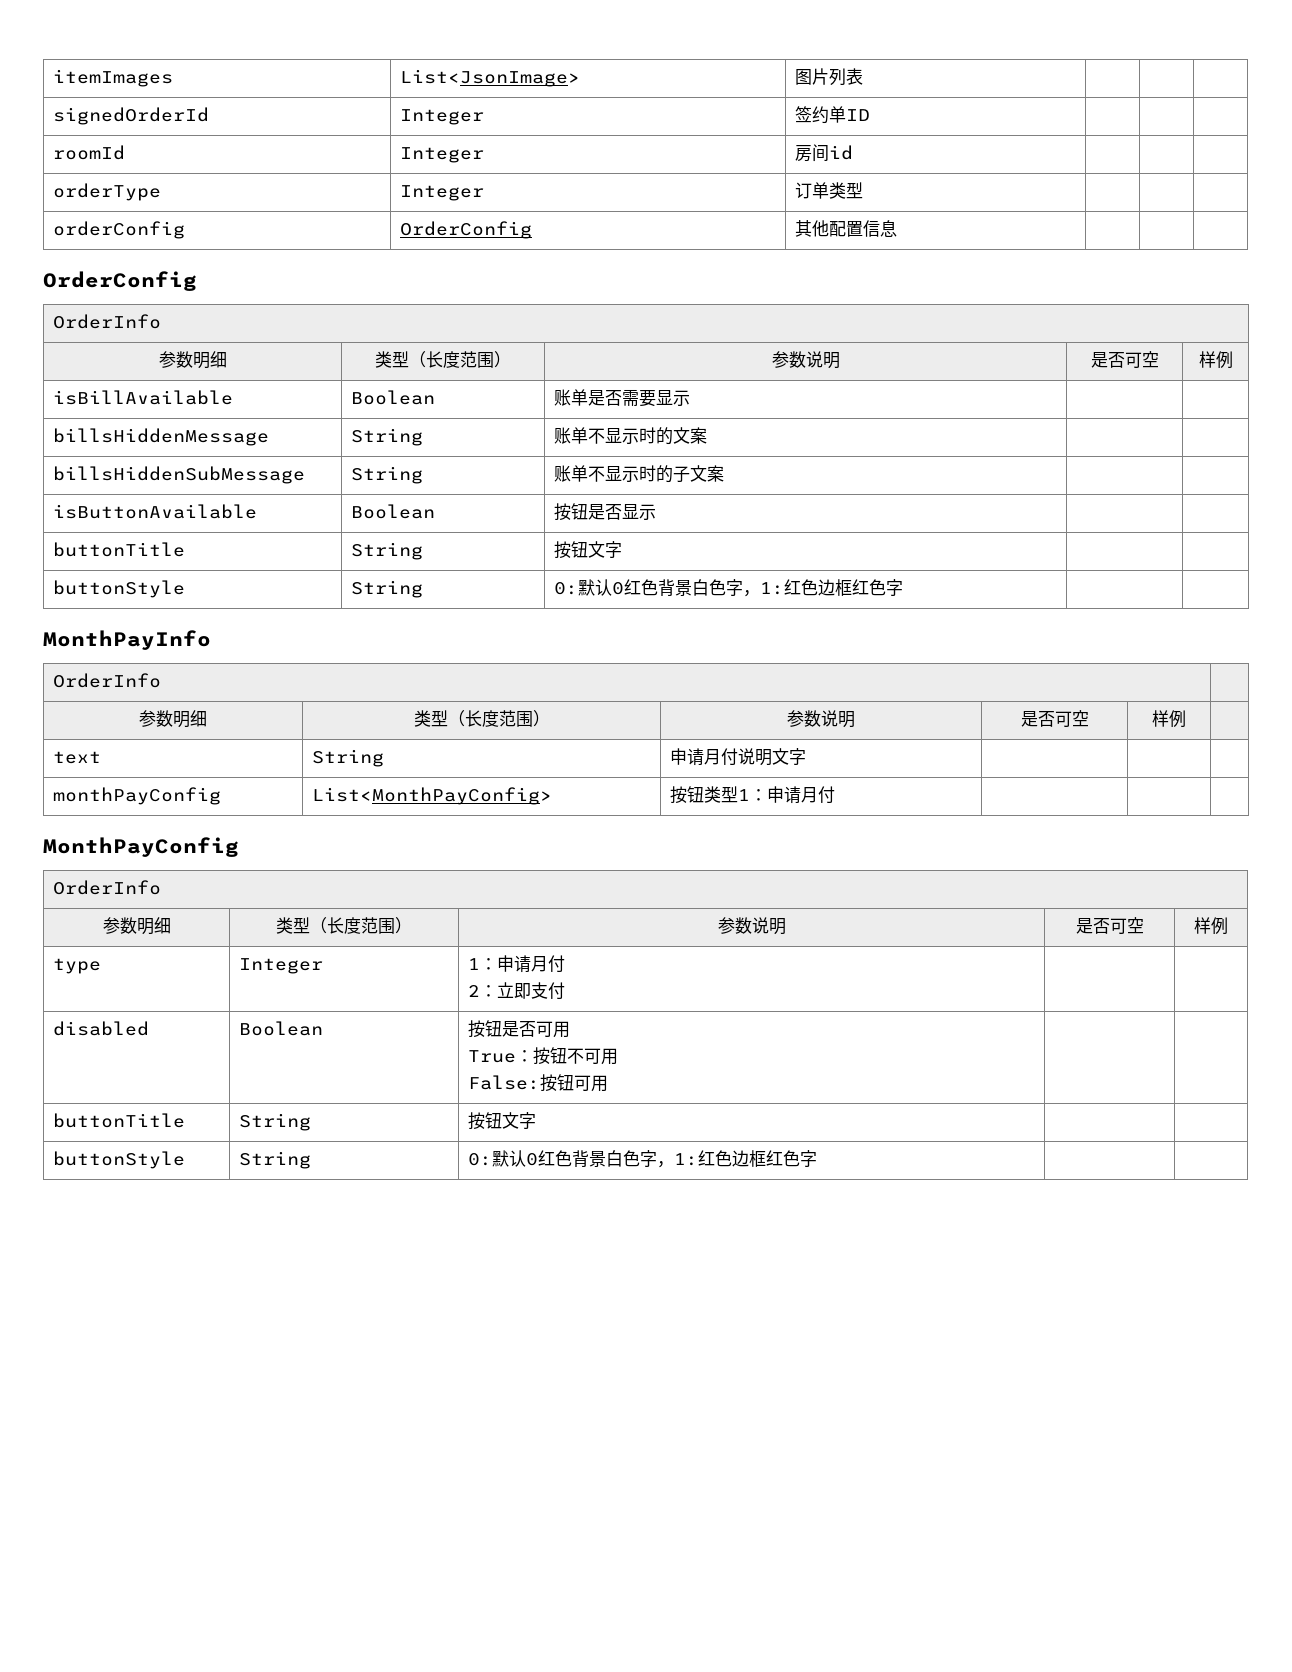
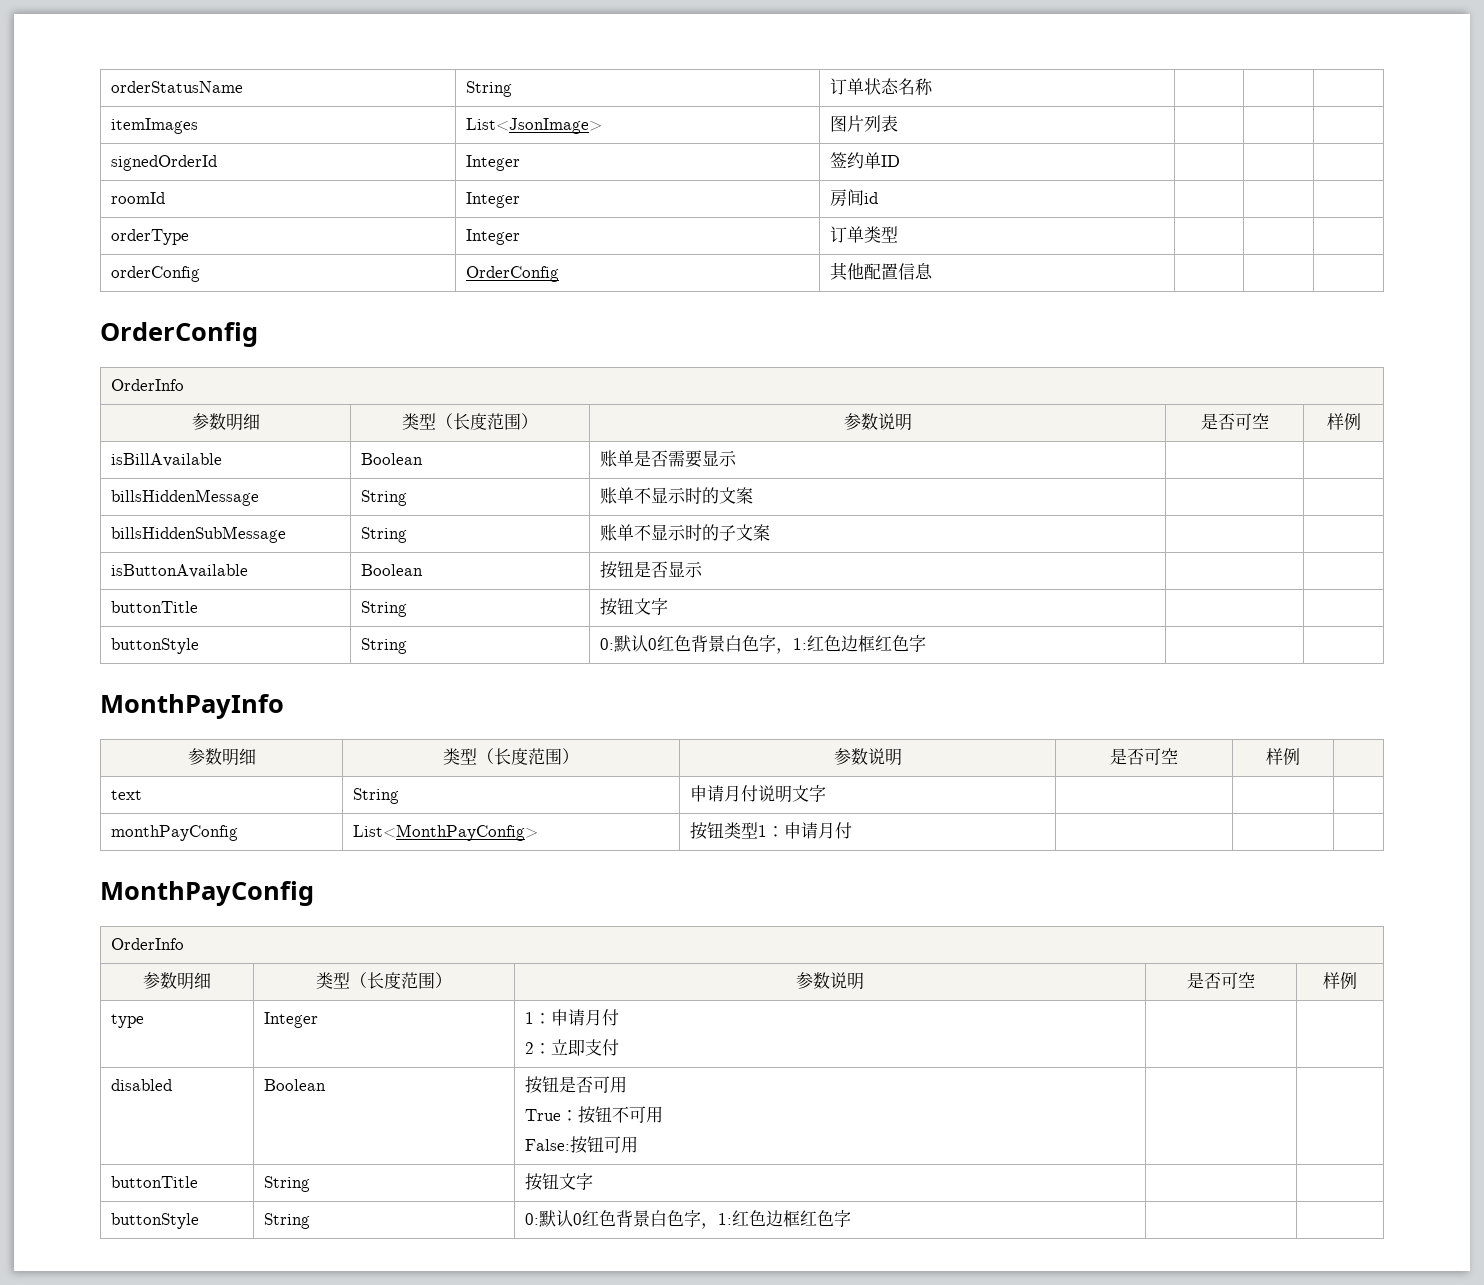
+ orderStatusName | String | 订单状态名称 | | |
- OrderInfo |

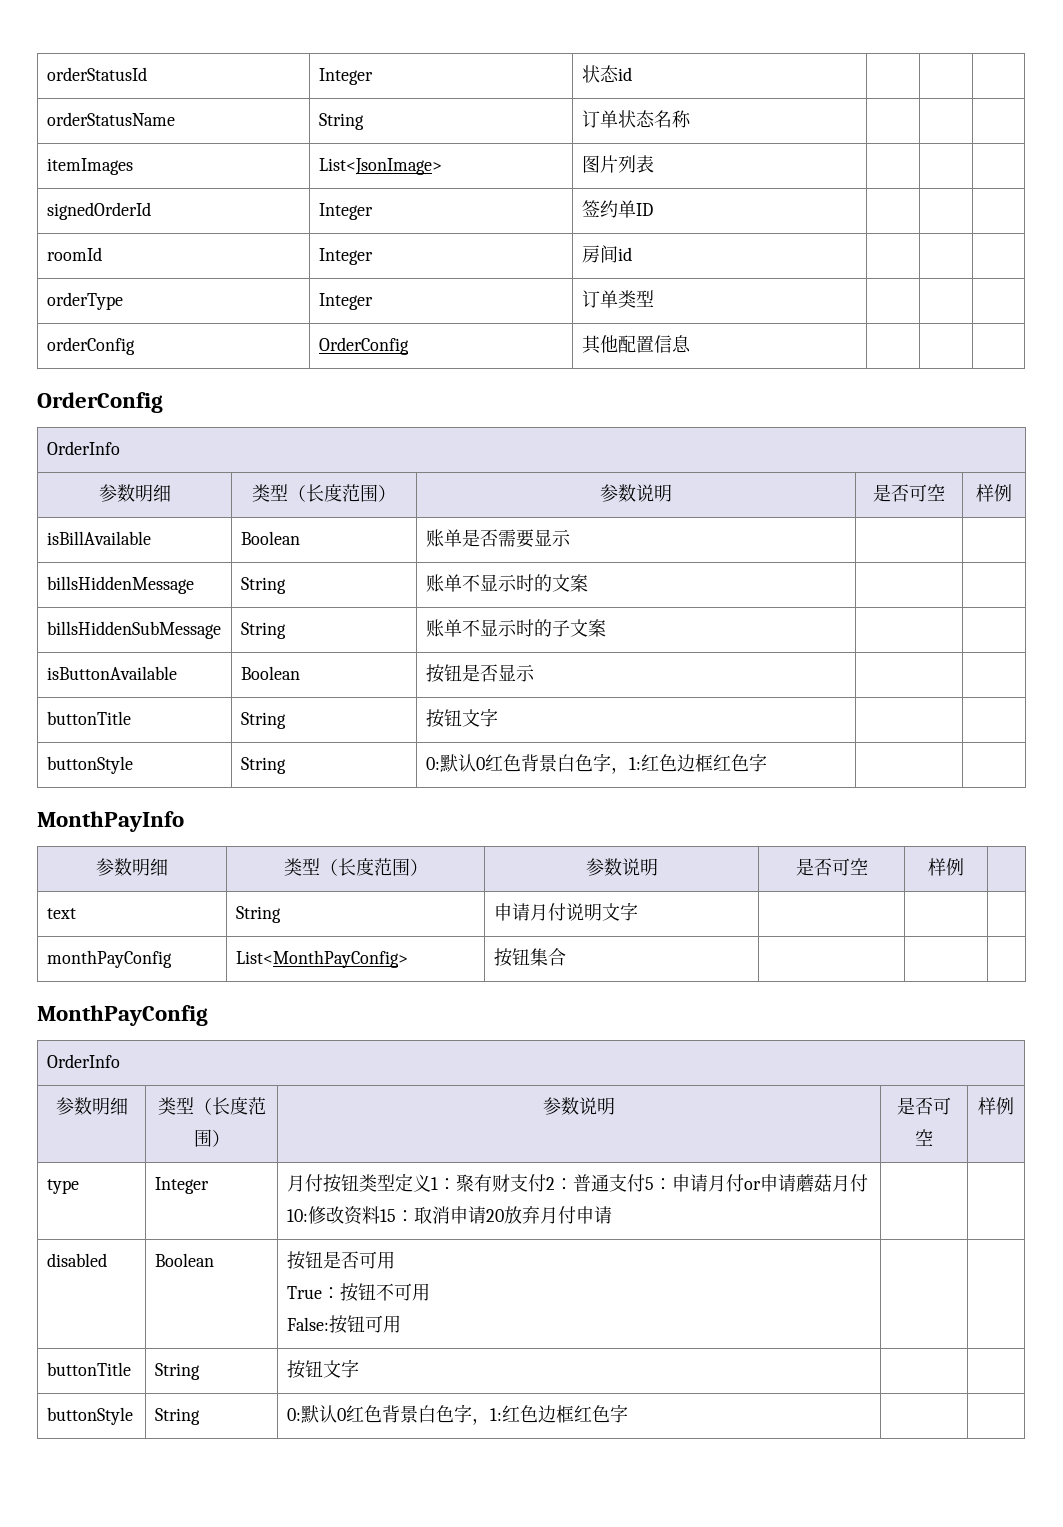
+ orderStatusId | Integer | 状态id | | |
- monthPayConfig | List<MonthPayConfig> | 按钮类型1：申请月付 | | |
+ monthPayConfig | List<MonthPayConfig> | 按钮集合 | | |
- type | Integer | 1：申请月付
- 2：立即支付 | |
+ type | Integer | 月付按钮类型定义1：聚有财支付2：普通支付5：申请月付or申请蘑菇月付10:修改资料15：取消申请20放弃月付申请 | |

